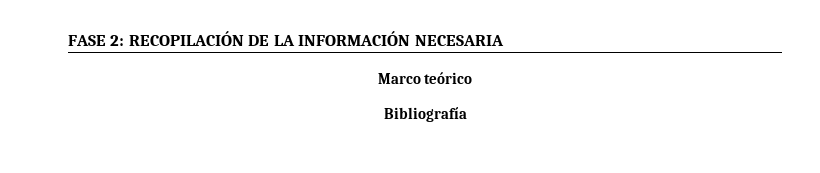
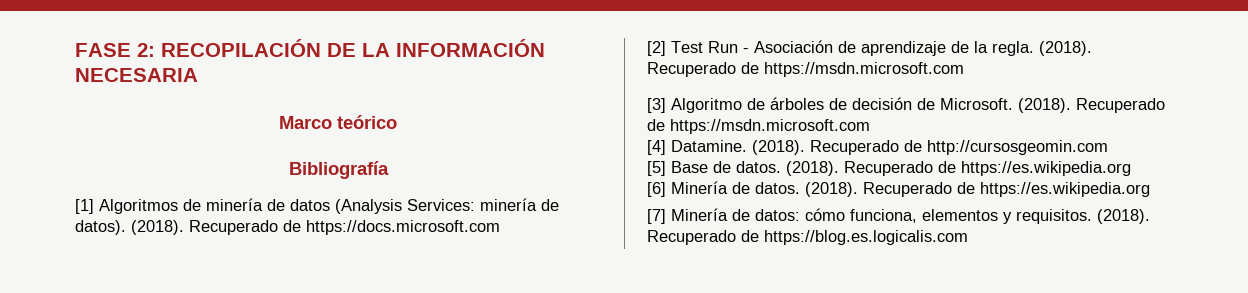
+ [1] Algoritmos de minería de datos (Analysis Services: minería de datos). (2018). Recuperado de https://docs.microsoft.com
+ [2] Test Run - Asociación de aprendizaje de la regla. (2018). Recuperado de https://msdn.microsoft.com
+ [3] Algoritmo de árboles de decisión de Microsoft. (2018). Recuperado de https://msdn.microsoft.com
+ [4] Datamine. (2018). Recuperado de http://cursosgeomin.com
+ [5] Base de datos. (2018). Recuperado de https://es.wikipedia.org
+ [6] Minería de datos. (2018). Recuperado de https://es.wikipedia.org
+ [7] Minería de datos: cómo funciona, elementos y requisitos. (2018). Recuperado de https://blog.es.logicalis.com

